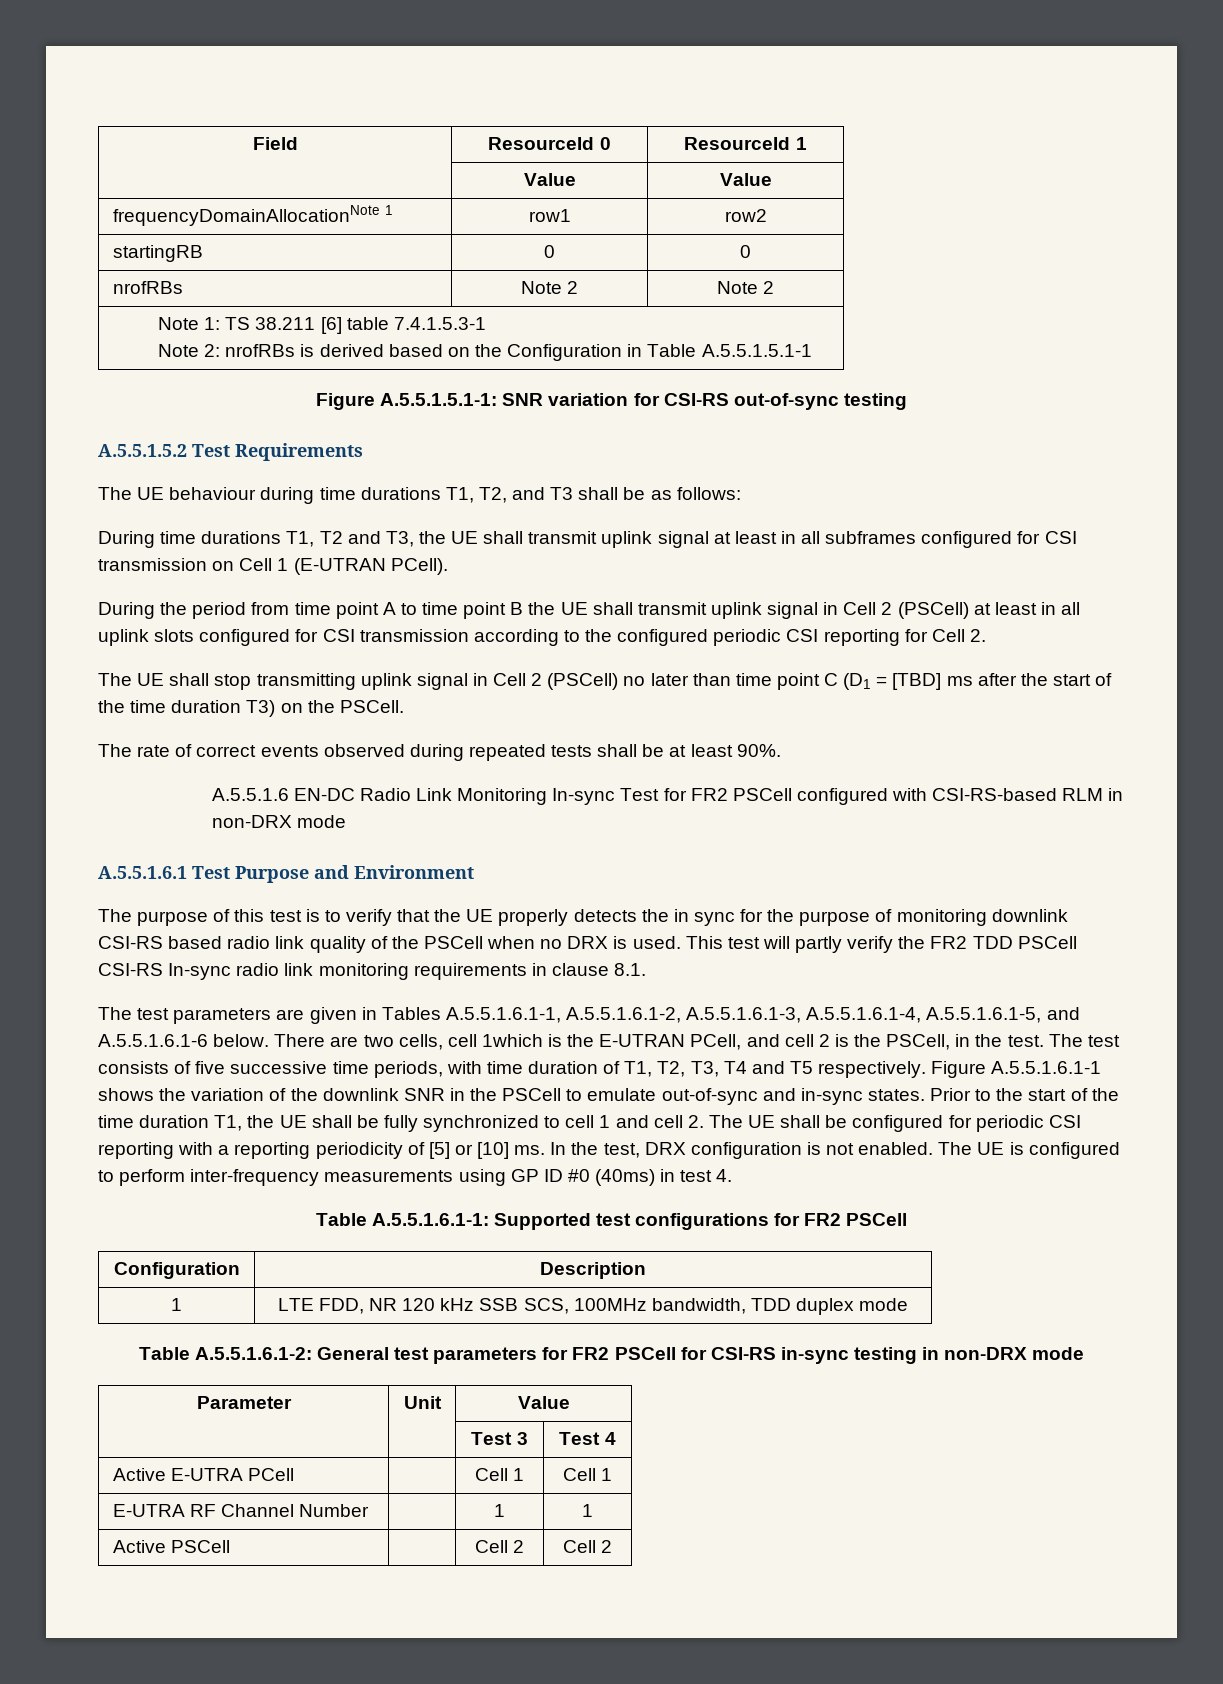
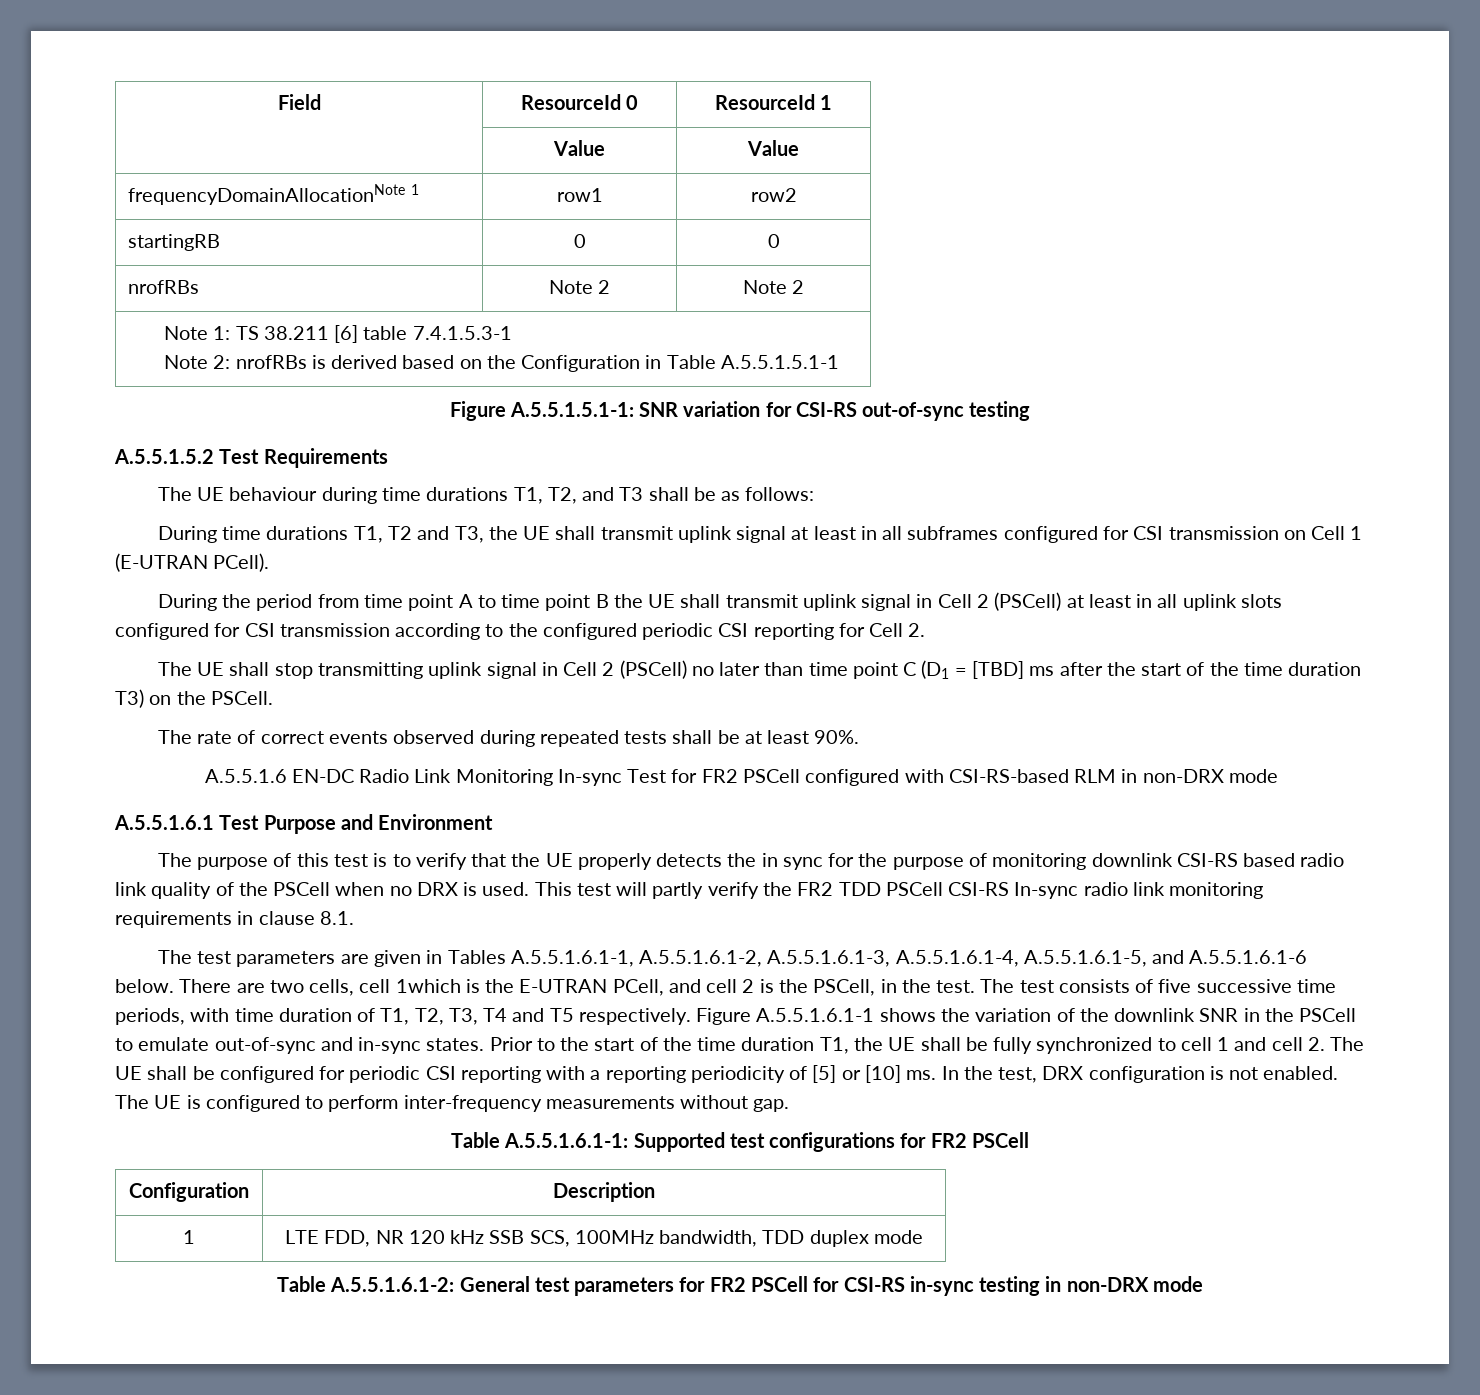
- The UE is configured to perform inter-frequency measurements using GP ID #0 (40ms) in test 4.
+ The UE is configured to perform inter-frequency measurements without gap.
- Parameter | Unit | Value
- | | Test 3 | Test 4
- Active E-UTRA PCell | | Cell 1 | Cell 1
- E-UTRA RF Channel Number | | 1 | 1
- Active PSCell | | Cell 2 | Cell 2

